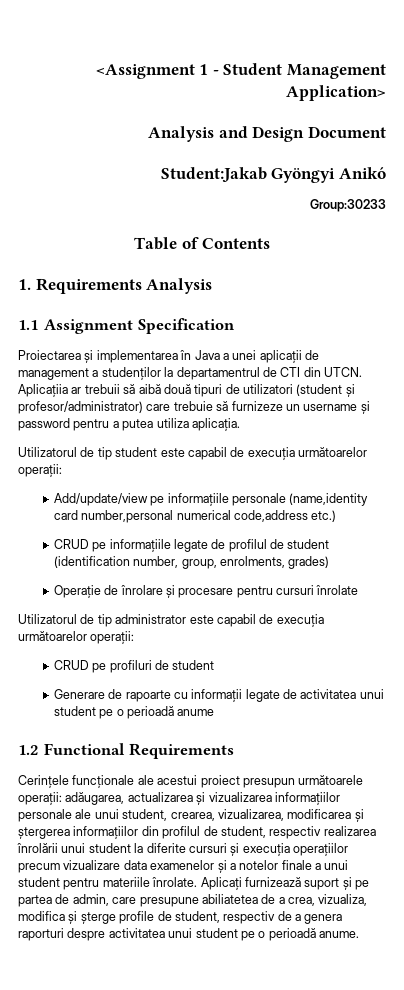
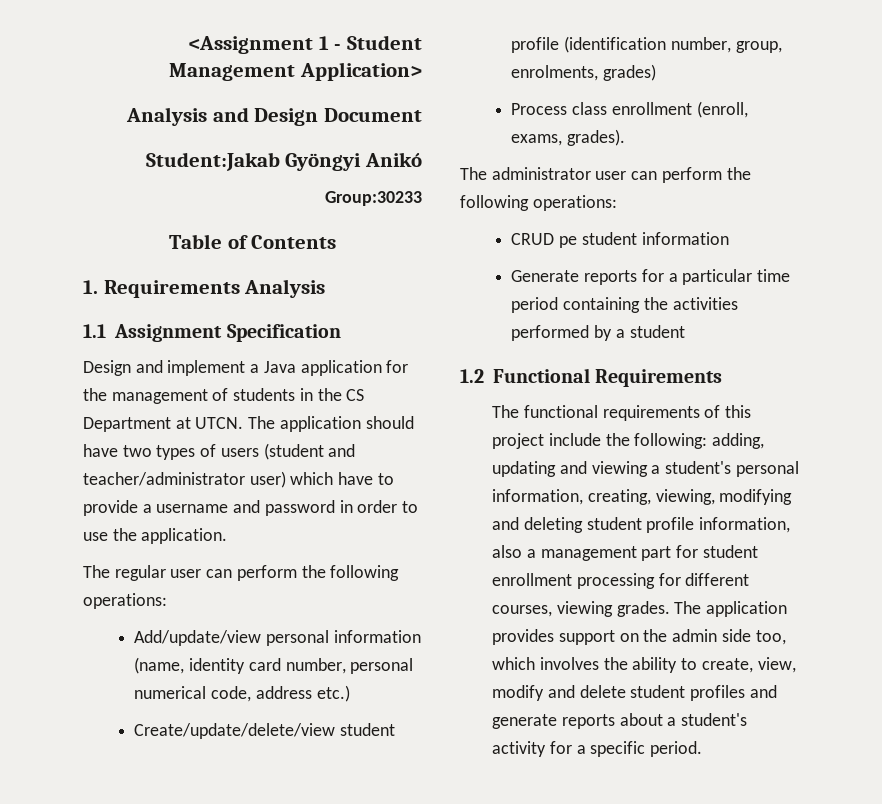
- Proiectarea și implementarea în Java a unei aplicații de management a studenților la departamentrul de CTI din UTCN. Aplicațiia ar trebuii să aibă două tipuri de utilizatori (student și profesor/administrator) care trebuie să furnizeze un username și password pentru a putea utiliza aplicația.
- Utilizatorul de tip student este capabil de execuția următoarelor operații:
- Add/update/view pe informațiile personale (name,identity card number,personal numerical code,address etc.)
- CRUD pe informațiile legate de profilul de student (identification number, group, enrolments, grades)
+ Design and implement a Java application for the management of students in the CS Department at UTCN. The application should have two types of users (student and teacher/administrator user) which have to provide a username and password in order to use the application.
+ The regular user can perform the following operations:
+ Add/update/view personal information (name, identity card number, personal numerical code, address etc.)
+ Create/update/delete/view student profile (identification number, group, enrolments, grades)
- Operație de înrolare și procesare pentru cursuri înrolate
- Utilizatorul de tip administrator este capabil de execuția următoarelor operații:
- CRUD pe profiluri de student
- Generare de rapoarte cu informații legate de activitatea unui student pe o perioadă anume
+ Process class enrollment (enroll, exams, grades).
+ The administrator user can perform the following operations:
+ CRUD pe student information
+ Generate reports for a particular time period containing the activities performed by a student
  1.2 Functional Requirements
- Cerințele funcționale ale acestui proiect presupun următoarele operații: adăugarea, actualizarea și vizualizarea informațiilor personale ale unui student, crearea, vizualizarea, modificarea și ștergerea informațiilor din profilul de student, respectiv realizarea înrolării unui student la diferite cursuri și execuția operațiilor precum vizualizare data examenelor și a notelor finale a unui student pentru materiile înrolate. Aplicați furnizează suport și pe partea de admin, care presupune abiliatetea de a crea, vizualiza, modifica și șterge profile de student, respectiv de a genera raporturi despre activitatea unui student pe o perioadă anume.
+ The functional requirements of this project include the following: adding, updating and viewing a student's personal information, creating, viewing, modifying and deleting student profile information, also a management part for student enrollment processing for different courses, viewing grades. The application provides support on the admin side too, which involves the ability to create, view, modify and delete student profiles and generate reports about a student's activity for a specific period.

